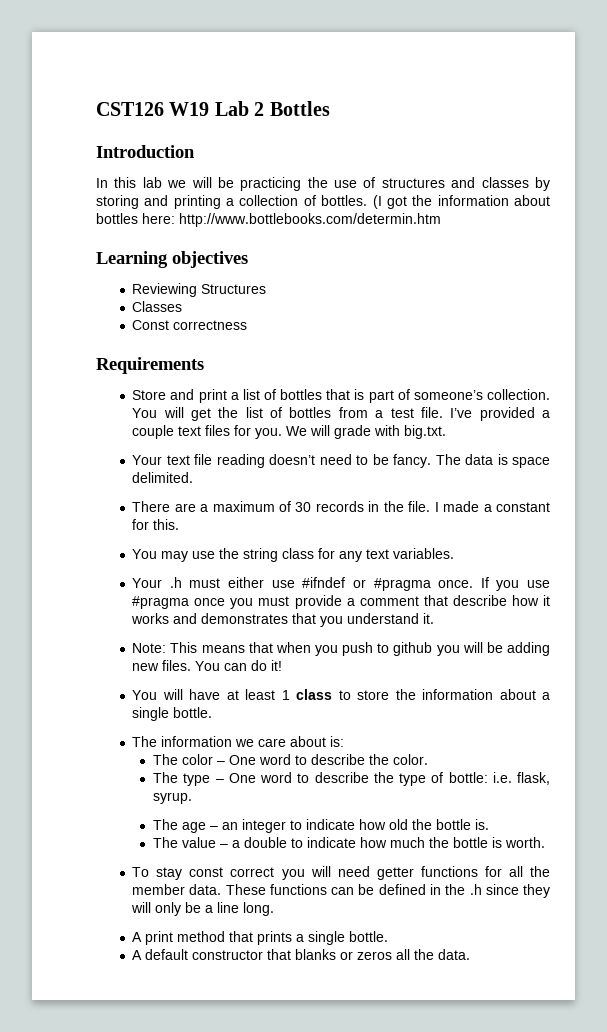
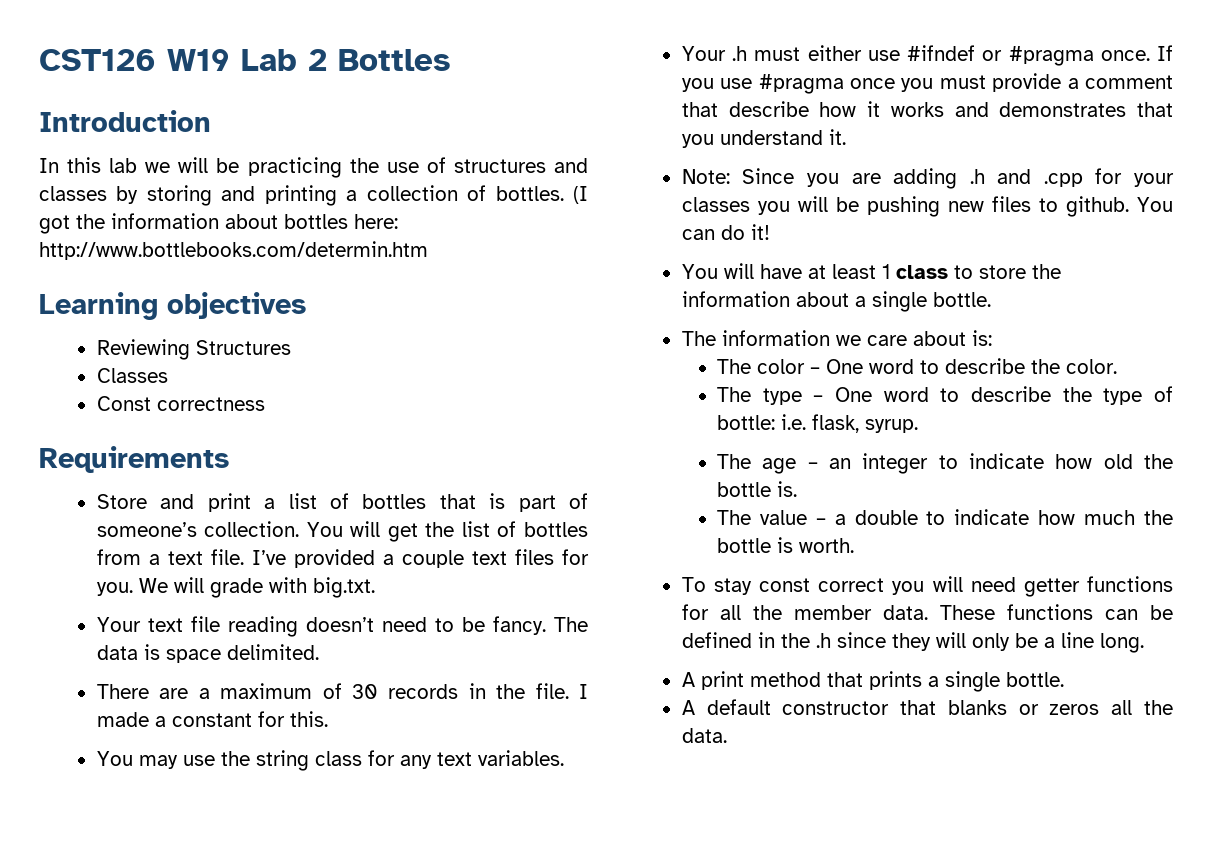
- You will get the list of bottles from a test file.
+ You will get the list of bottles from a text file.
- Note: This means that when you push to github you will be adding new files.
+ Note: Since you are adding .h and .cpp for your classes you will be pushing new files to github.

